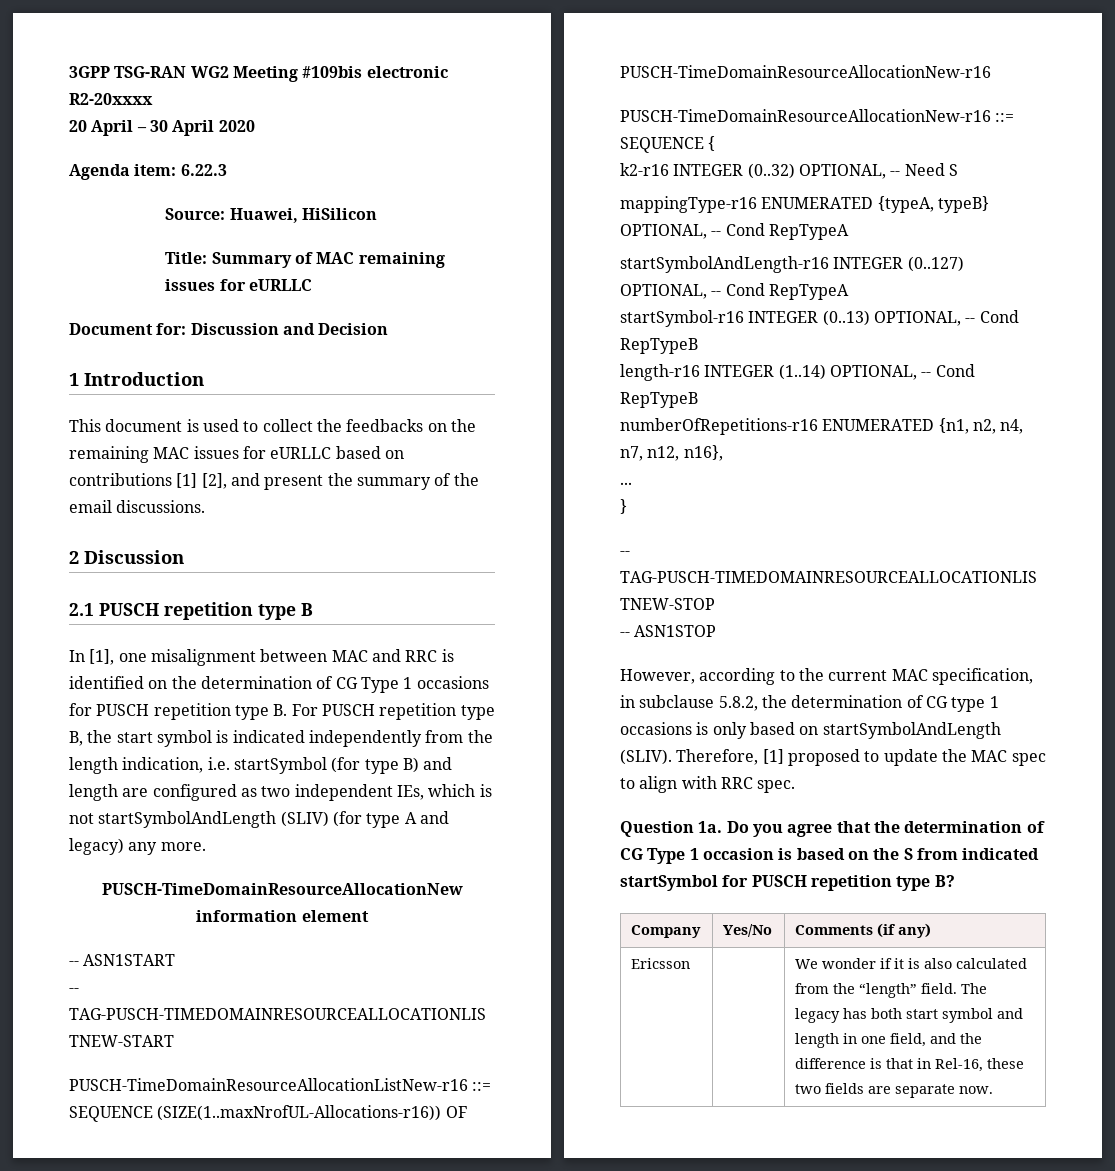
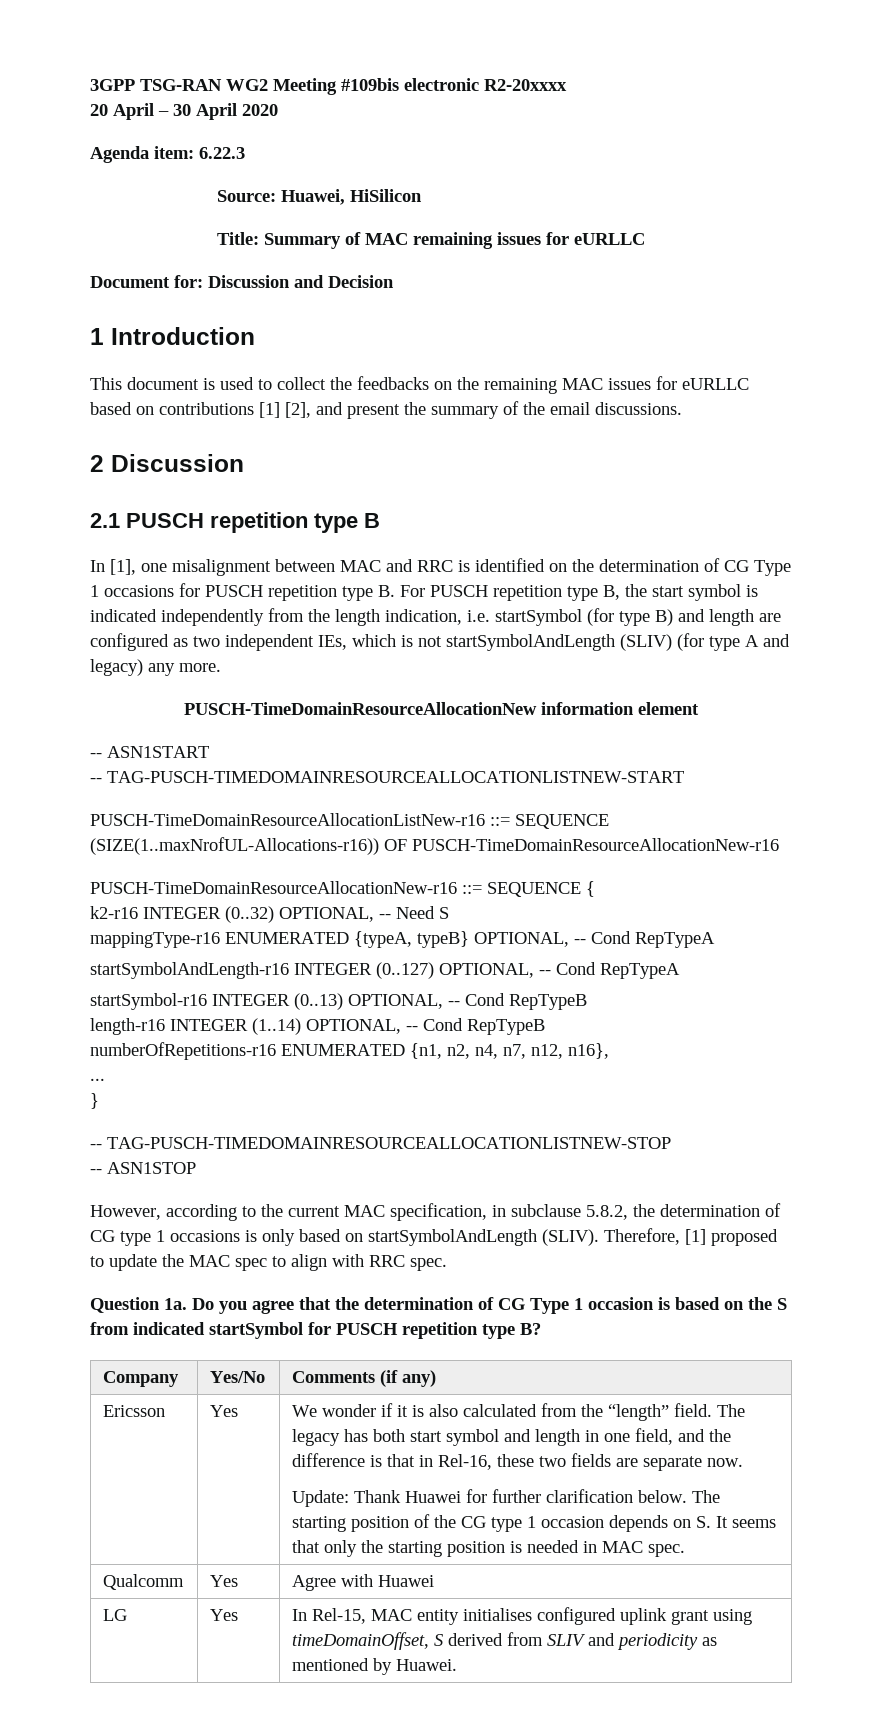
- Ericsson
+ Ericsson | Yes
+ Update: Thank Huawei for further clarification below. The starting position of the CG type 1 occasion depends on S. It seems that only the starting position is needed in MAC spec.
+ Qualcomm | Yes | Agree with Huawei
+ LG | Yes | In Rel-15, MAC entity initialises configured uplink grant using timeDomainOffset, S derived from SLIV and periodicity as mentioned by Huawei.

